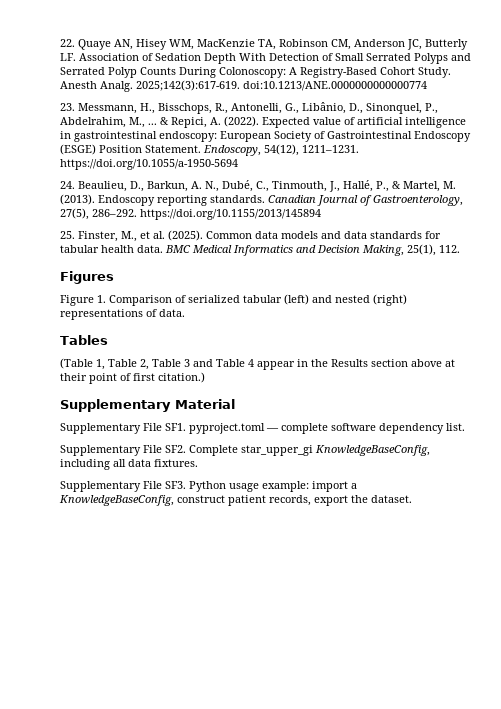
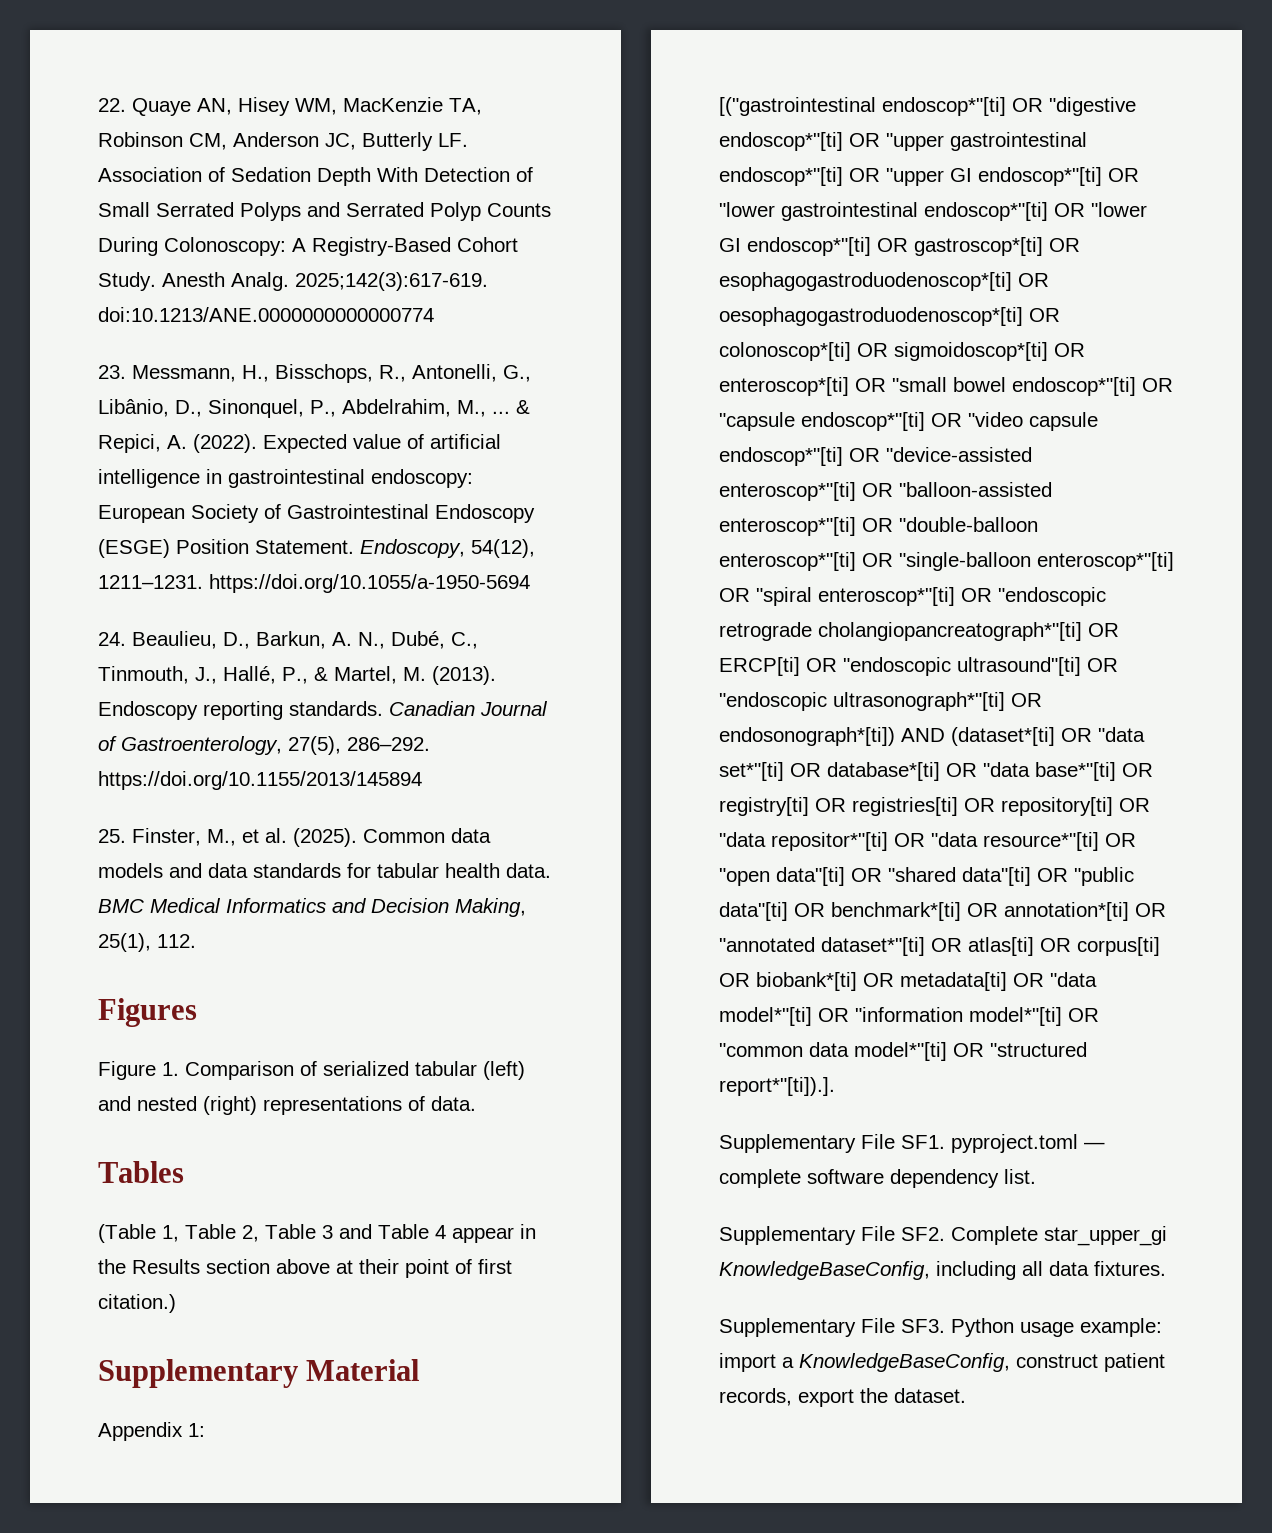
+ Appendix 1:
+ [("gastrointestinal endoscop*"[ti] OR "digestive endoscop*"[ti] OR "upper gastrointestinal endoscop*"[ti] OR "upper GI endoscop*"[ti] OR "lower gastrointestinal endoscop*"[ti] OR "lower GI endoscop*"[ti] OR gastroscop*[ti] OR esophagogastroduodenoscop*[ti] OR oesophagogastroduodenoscop*[ti] OR colonoscop*[ti] OR sigmoidoscop*[ti] OR enteroscop*[ti] OR "small bowel endoscop*"[ti] OR "capsule endoscop*"[ti] OR "video capsule endoscop*"[ti] OR "device-assisted enteroscop*"[ti] OR "balloon-assisted enteroscop*"[ti] OR "double-balloon enteroscop*"[ti] OR "single-balloon enteroscop*"[ti] OR "spiral enteroscop*"[ti] OR "endoscopic retrograde cholangiopancreatograph*"[ti] OR ERCP[ti] OR "endoscopic ultrasound"[ti] OR "endoscopic ultrasonograph*"[ti] OR endosonograph*[ti]) AND (dataset*[ti] OR "data set*"[ti] OR database*[ti] OR "data base*"[ti] OR registry[ti] OR registries[ti] OR repository[ti] OR "data repositor*"[ti] OR "data resource*"[ti] OR "open data"[ti] OR "shared data"[ti] OR "public data"[ti] OR benchmark*[ti] OR annotation*[ti] OR "annotated dataset*"[ti] OR atlas[ti] OR corpus[ti] OR biobank*[ti] OR metadata[ti] OR "data model*"[ti] OR "information model*"[ti] OR "common data model*"[ti] OR "structured report*"[ti]).].

